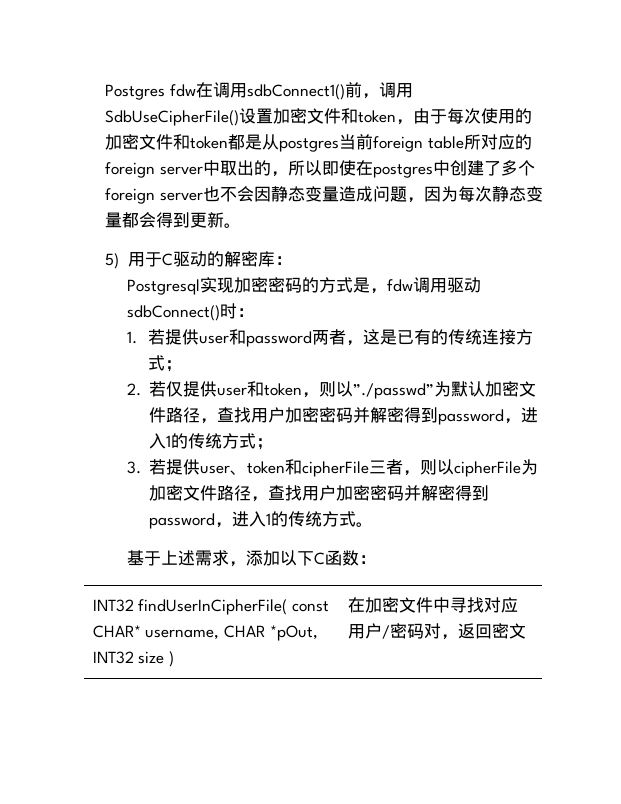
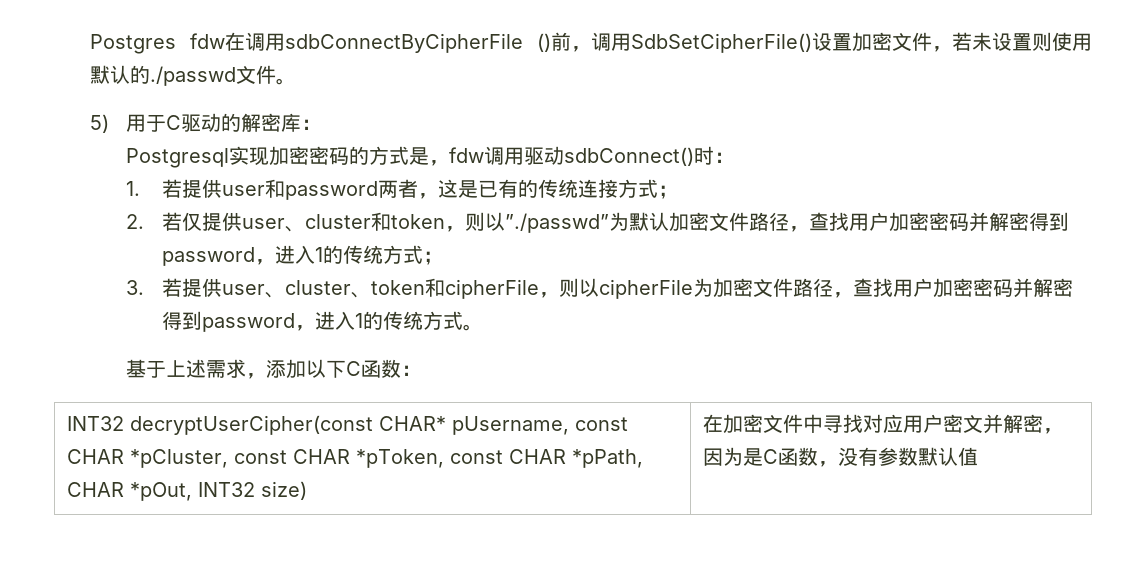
- Postgres fdw在调用sdbConnect1()前，调用SdbUseCipherFile()设置加密文件和token，由于每次使用的加密文件和token都是从postgres当前foreign table所对应的foreign server中取出的，所以即使在postgres中创建了多个foreign server也不会因静态变量造成问题，因为每次静态变量都会得到更新。
+ Postgres fdw在调用sdbConnectByCipherFile ()前，调用SdbSetCipherFile()设置加密文件，若未设置则使用默认的./passwd文件。
- 2.若仅提供user和token，则以”./passwd”为默认加密文件路径，查找用户加密密码并解密得到password，进入1的传统方式；
+ 2.若仅提供user、cluster和token，则以”./passwd”为默认加密文件路径，查找用户加密密码并解密得到password，进入1的传统方式；
- 3.若提供user、token和cipherFile三者，则以cipherFile为加密文件路径，查找用户加密密码并解密得到password，进入1的传统方式。
+ 3.若提供user、cluster、token和cipherFile，则以cipherFile为加密文件路径，查找用户加密密码并解密得到password，进入1的传统方式。
- INT32 findUserInCipherFile( const CHAR* username, CHAR *pOut, INT32 size ) | 在加密文件中寻找对应用户/密码对，返回密文
+ INT32 decryptUserCipher(const CHAR* pUsername, const CHAR *pCluster, const CHAR *pToken, const CHAR *pPath, CHAR *pOut, INT32 size) | 在加密文件中寻找对应用户密文并解密，因为是C函数，没有参数默认值

